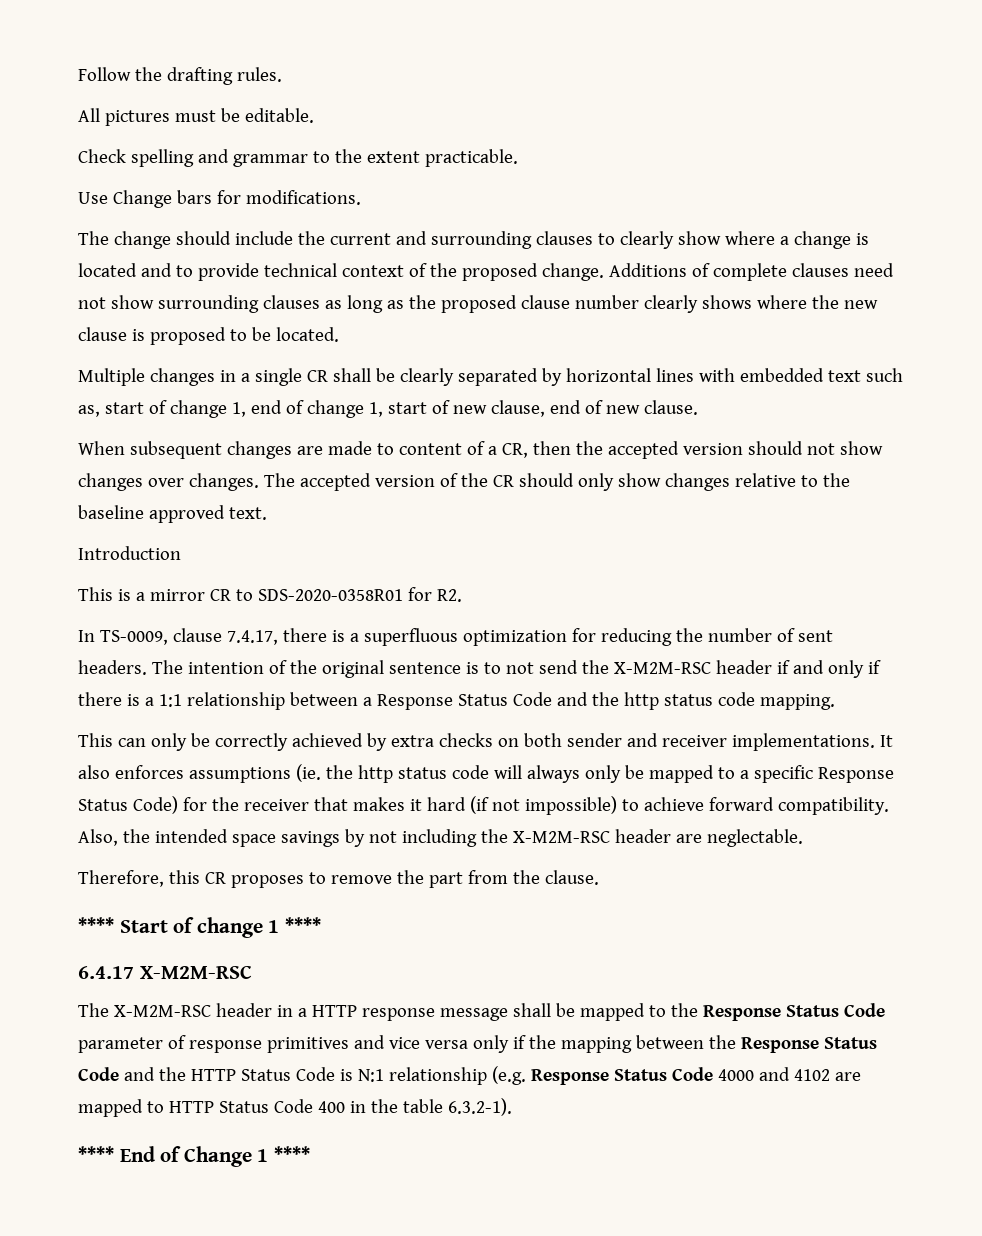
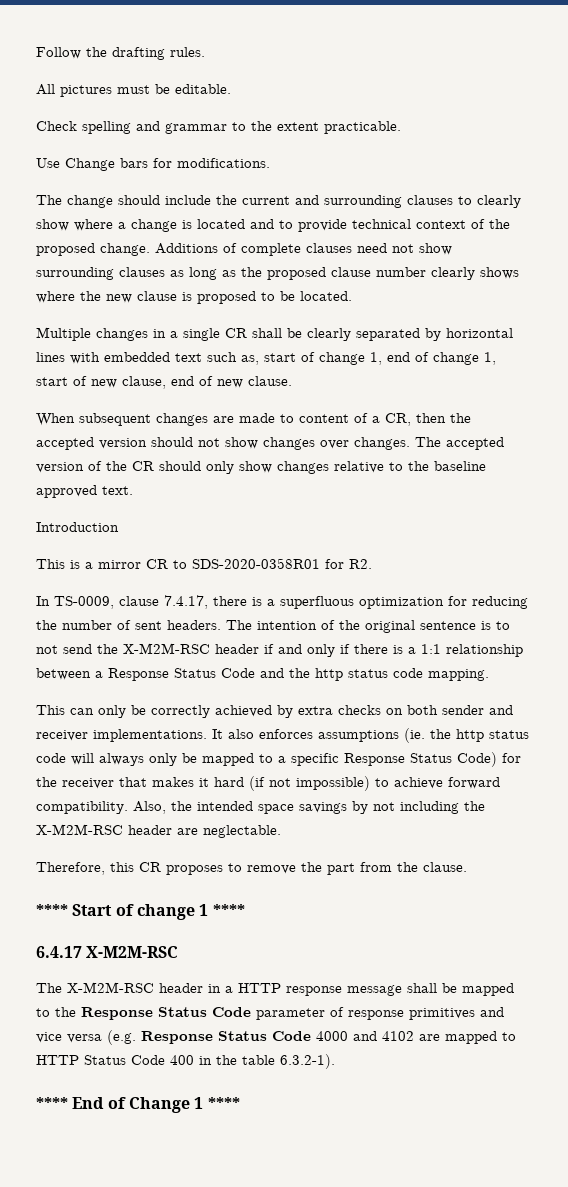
- The X-M2M-RSC header in a HTTP response message shall be mapped to the Response Status Code parameter of response primitives and vice versa only if the mapping between the Response Status Code and the HTTP Status Code is N:1 relationship (e.g. Response Status Code 4000 and 4102 are mapped to HTTP Status Code 400 in the table 6.3.2-1).
+ The X-M2M-RSC header in a HTTP response message shall be mapped to the Response Status Code parameter of response primitives and vice versa (e.g. Response Status Code 4000 and 4102 are mapped to HTTP Status Code 400 in the table 6.3.2-1).

